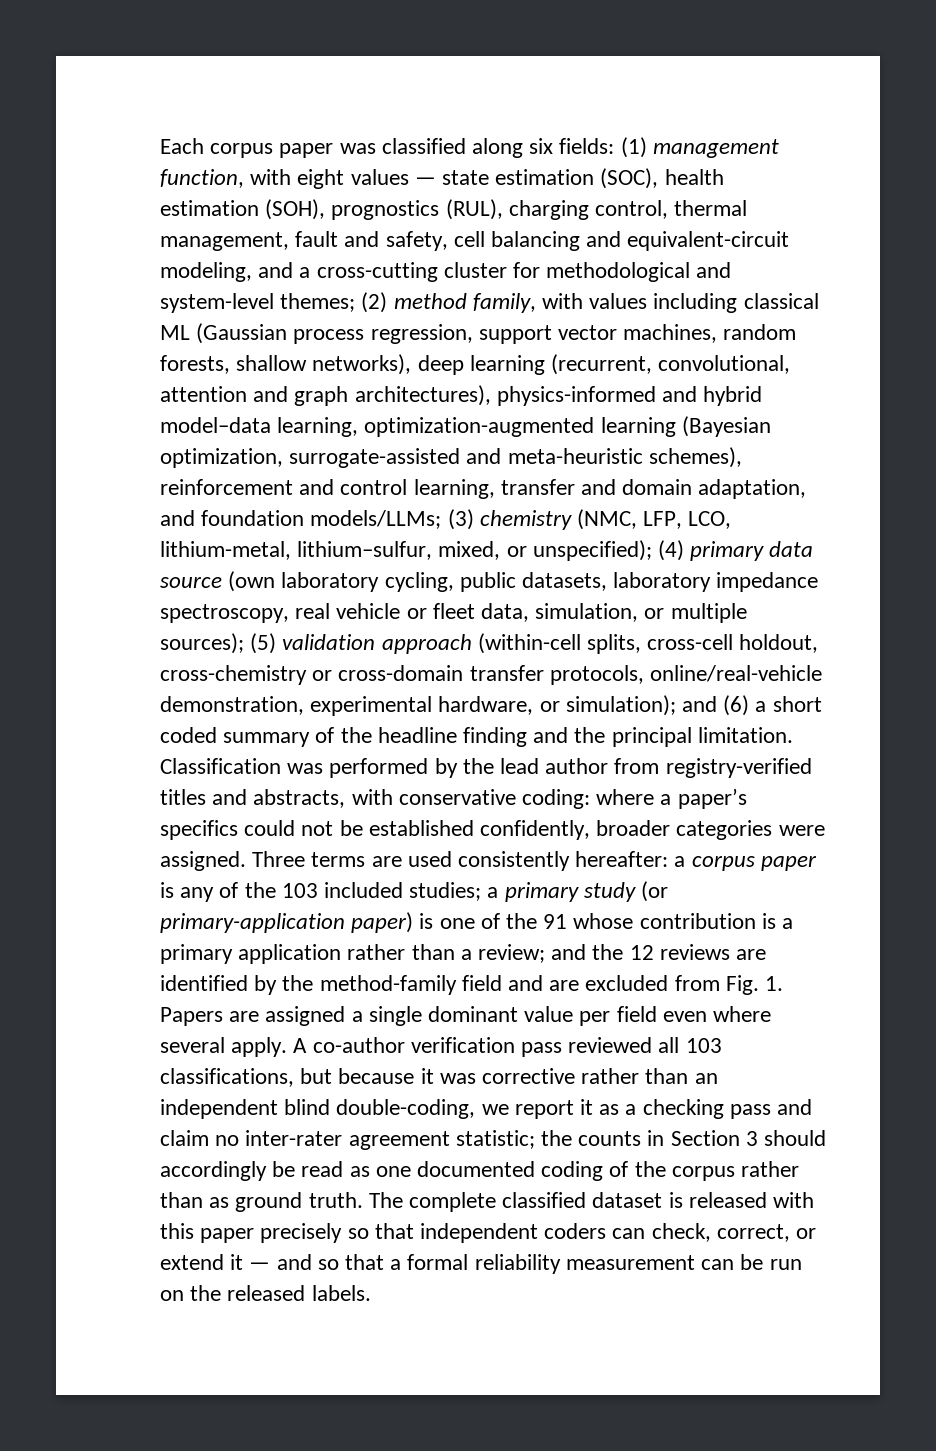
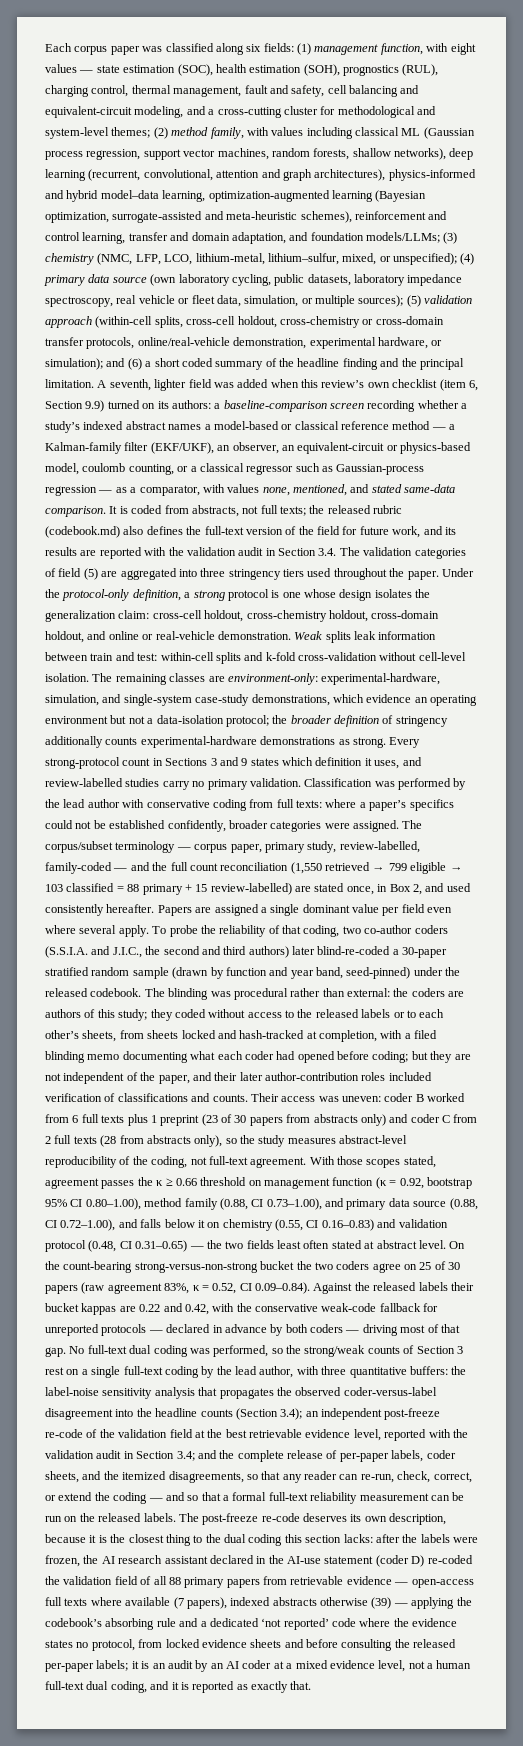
+ A seventh, lighter field was added when this review’s own checklist (item 6, Section 9.9) turned on its authors: a baseline-comparison screen recording whether a study’s indexed abstract names a model-based or classical reference method — a Kalman-family filter (EKF/UKF), an observer, an equivalent-circuit or physics-based model, coulomb counting, or a classical regressor such as Gaussian-process regression — as a comparator, with values none, mentioned, and stated same-data comparison. It is coded from abstracts, not full texts; the released rubric (codebook.md) also defines the full-text version of the field for future work, and its results are reported with the validation audit in Section 3.4. The validation categories of field (5) are aggregated into three stringency tiers used throughout the paper. Under the protocol-only definition, a strong protocol is one whose design isolates the generalization claim: cross-cell holdout, cross-chemistry holdout, cross-domain holdout, and online or real-vehicle demonstration. Weak splits leak information between train and test: within-cell splits and k-fold cross-validation without cell-level isolation. The remaining classes are environment-only: experimental-hardware, simulation, and single-system case-study demonstrations, which evidence an operating environment but not a data-isolation protocol; the broader definition of stringency additionally counts experimental-hardware demonstrations as strong. Every strong-protocol count in Sections 3 and 9 states which definition it uses, and review-labelled studies carry no primary validation.
- Classification was performed by the lead author from registry-verified titles and abstracts, with conservative coding: where a paper’s specifics could not be established confidently, broader categories were assigned.
+ Classification was performed by the lead author with conservative coding from full texts: where a paper’s specifics could not be established confidently, broader categories were assigned.
- Three terms are used consistently hereafter: a corpus paper is any of the 103 included studies; a primary study (or primary-application paper) is one of the 91 whose contribution is a primary application rather than a review; and the 12 reviews are identified by the method-family field and are excluded from Fig. 1. Papers are assigned a single dominant value per field even where several apply.
+ The corpus/subset terminology — corpus paper, primary study, review-labelled, family-coded — and the full count reconciliation (1,550 retrieved → 799 eligible → 103 classified = 88 primary + 15 review-labelled) are stated once, in Box 2, and used consistently hereafter. Papers are assigned a single dominant value per field even where several apply.
- A co-author verification pass reviewed all 103 classifications, but because it was corrective rather than an independent blind double-coding, we report it as a checking pass and claim no inter-rater agreement statistic; the counts in Section 3 should accordingly be read as one documented coding of the corpus rather than as ground truth. The complete classified dataset is released with this paper precisely so that independent coders can check, correct, or extend it — and so that a formal reliability measurement can be run on the released labels.
+ To probe the reliability of that coding, two co-author coders (S.S.I.A. and J.I.C., the second and third authors) later blind-re-coded a 30-paper stratified random sample (drawn by function and year band, seed-pinned) under the released codebook. The blinding was procedural rather than external: the coders are authors of this study; they coded without access to the released labels or to each other’s sheets, from sheets locked and hash-tracked at completion, with a filed blinding memo documenting what each coder had opened before coding; but they are not independent of the paper, and their later author-contribution roles included verification of classifications and counts. Their access was uneven: coder B worked from 6 full texts plus 1 preprint (23 of 30 papers from abstracts only) and coder C from 2 full texts (28 from abstracts only), so the study measures abstract-level reproducibility of the coding, not full-text agreement. With those scopes stated, agreement passes the κ ≥ 0.66 threshold on management function (κ = 0.92, bootstrap 95% CI 0.80–1.00), method family (0.88, CI 0.73–1.00), and primary data source (0.88, CI 0.72–1.00), and falls below it on chemistry (0.55, CI 0.16–0.83) and validation protocol (0.48, CI 0.31–0.65) — the two fields least often stated at abstract level. On the count-bearing strong-versus-non-strong bucket the two coders agree on 25 of 30 papers (raw agreement 83%, κ = 0.52, CI 0.09–0.84). Against the released labels their bucket kappas are 0.22 and 0.42, with the conservative weak-code fallback for unreported protocols — declared in advance by both coders — driving most of that gap. No full-text dual coding was performed, so the strong/weak counts of Section 3 rest on a single full-text coding by the lead author, with three quantitative buffers: the label-noise sensitivity analysis that propagates the observed coder-versus-label disagreement into the headline counts (Section 3.4); an independent post-freeze re-code of the validation field at the best retrievable evidence level, reported with the validation audit in Section 3.4; and the complete release of per-paper labels, coder sheets, and the itemized disagreements, so that any reader can re-run, check, correct, or extend the coding — and so that a formal full-text reliability measurement can be run on the released labels.
+ The post-freeze re-code deserves its own description, because it is the closest thing to the dual coding this section lacks: after the labels were frozen, the AI research assistant declared in the AI-use statement (coder D) re-coded the validation field of all 88 primary papers from retrievable evidence — open-access full texts where available (7 papers), indexed abstracts otherwise (39) — applying the codebook’s absorbing rule and a dedicated ‘not reported’ code where the evidence states no protocol, from locked evidence sheets and before consulting the released per-paper labels; it is an audit by an AI coder at a mixed evidence level, not a human full-text dual coding, and it is reported as exactly that.

